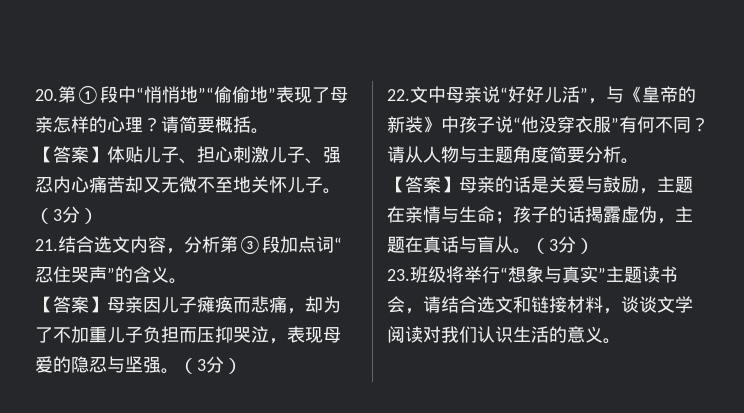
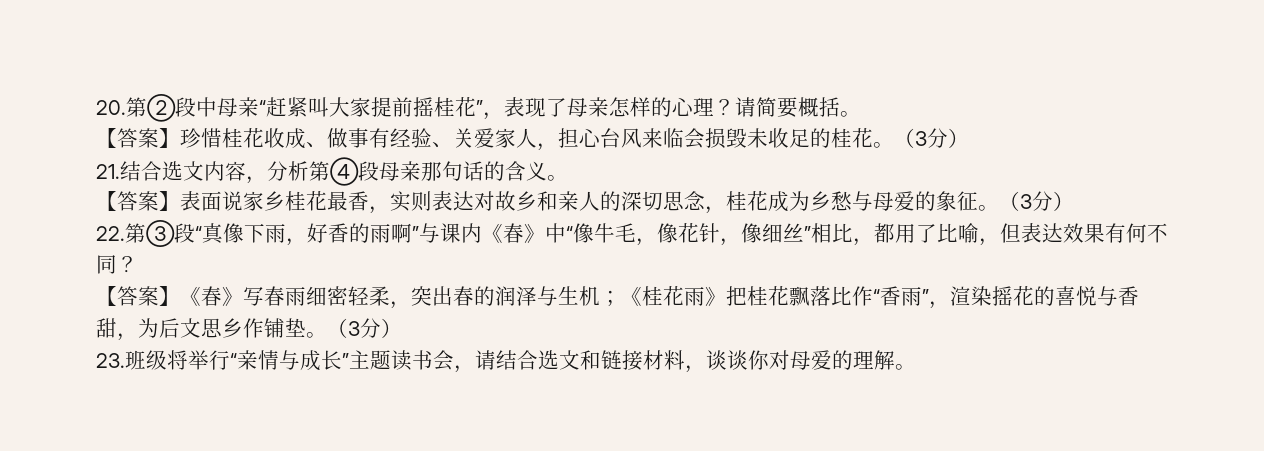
- 20.第①段中“悄悄地”“偷偷地”表现了母亲怎样的心理？
+ 20.第②段中母亲“赶紧叫大家提前摇桂花”，表现了母亲怎样的心理？
- 【答案】体贴儿子、担心刺激儿子、强忍内心痛苦却又无微不至地关怀儿子。
+ 【答案】珍惜桂花收成、做事有经验、关爱家人，担心台风来临会损毁未收足的桂花。
- 21.结合选文内容，分析第③段加点词“忍住哭声”的含义。
- 【答案】母亲因儿子瘫痪而悲痛，却为了不加重儿子负担而压抑哭泣，表现母爱的隐忍与坚强。（3分）
- 22.文中母亲说“好好儿活”，与《皇帝的新装》中孩子说“他没穿衣服”有何不同？请从人物与主题角度简要分析。
- 【答案】母亲的话是关爱与鼓励，主题在亲情与生命；孩子的话揭露虚伪，主题在真话与盲从。
+ 21.结合选文内容，分析第④段母亲那句话的含义。
+ 【答案】表面说家乡桂花最香，实则表达对故乡和亲人的深切思念，桂花成为乡愁与母爱的象征。（3分）
+ 22.第③段“真像下雨，好香的雨啊”与课内《春》中“像牛毛，像花针，像细丝”相比，都用了比喻，但表达效果有何不同？
+ 【答案】《春》写春雨细密轻柔，突出春的润泽与生机；《桂花雨》把桂花飘落比作“香雨”，渲染摇花的喜悦与香甜，为后文思乡作铺垫。
- 23.班级将举行“想象与真实”主题读书会，请结合选文和链接材料，谈谈文学阅读对我们认识生活的意义。
+ 23.班级将举行“亲情与成长”主题读书会，请结合选文和链接材料，谈谈你对母爱的理解。

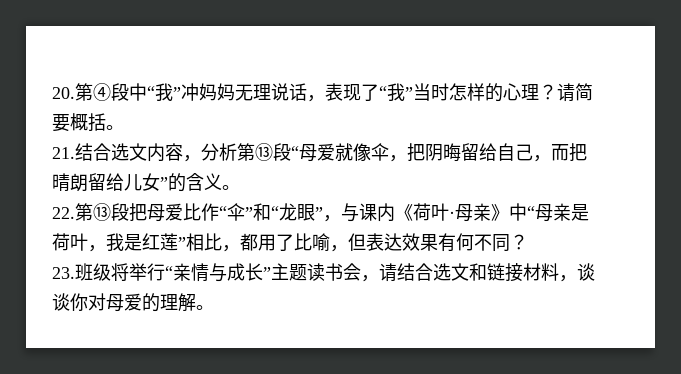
- 20.第②段中母亲“赶紧叫大家提前摇桂花”，表现了母亲怎样的心理？
+ 20.第④段中“我”冲妈妈无理说话，表现了“我”当时怎样的心理？
- 【答案】珍惜桂花收成、做事有经验、关爱家人，担心台风来临会损毁未收足的桂花。（3分）
- 21.结合选文内容，分析第④段母亲那句话的含义。
- 【答案】表面说家乡桂花最香，实则表达对故乡和亲人的深切思念，桂花成为乡愁与母爱的象征。（3分）
- 22.第③段“真像下雨，好香的雨啊”与课内《春》中“像牛毛，像花针，像细丝”相比，都用了比喻，但表达效果有何不同？
+ 21.结合选文内容，分析第⑬段“母爱就像伞，把阴晦留给自己，而把晴朗留给儿女”的含义。
+ 22.第⑬段把母爱比作“伞”和“龙眼”，与课内《荷叶·母亲》中“母亲是荷叶，我是红莲”相比，都用了比喻，但表达效果有何不同？
- 【答案】《春》写春雨细密轻柔，突出春的润泽与生机；《桂花雨》把桂花飘落比作“香雨”，渲染摇花的喜悦与香甜，为后文思乡作铺垫。（3分）

